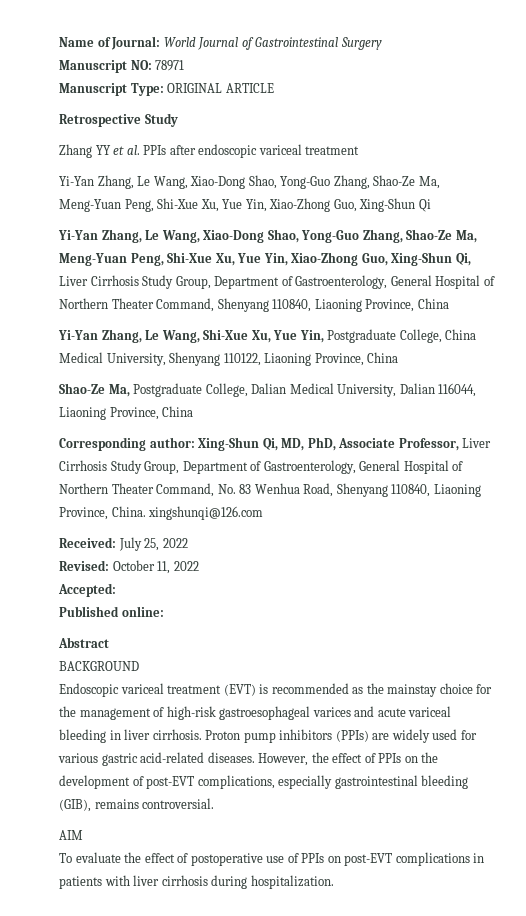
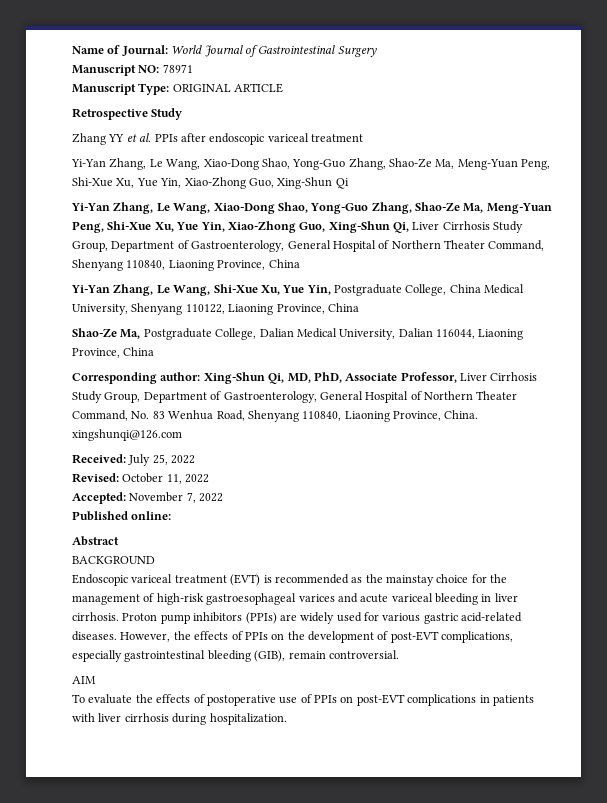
- Accepted:
+ Accepted: November 7, 2022
- However, the effect of PPIs on the development of post-EVT complications, especially gastrointestinal bleeding (GIB), remains controversial.
+ However, the effects of PPIs on the development of post-EVT complications, especially gastrointestinal bleeding (GIB), remain controversial.
- To evaluate the effect of postoperative use of PPIs on post-EVT complications in patients with liver cirrhosis during hospitalization.
+ To evaluate the effects of postoperative use of PPIs on post-EVT complications in patients with liver cirrhosis during hospitalization.

